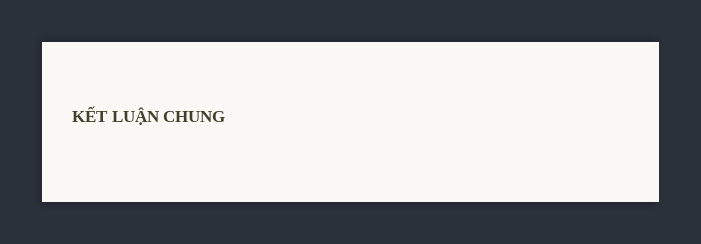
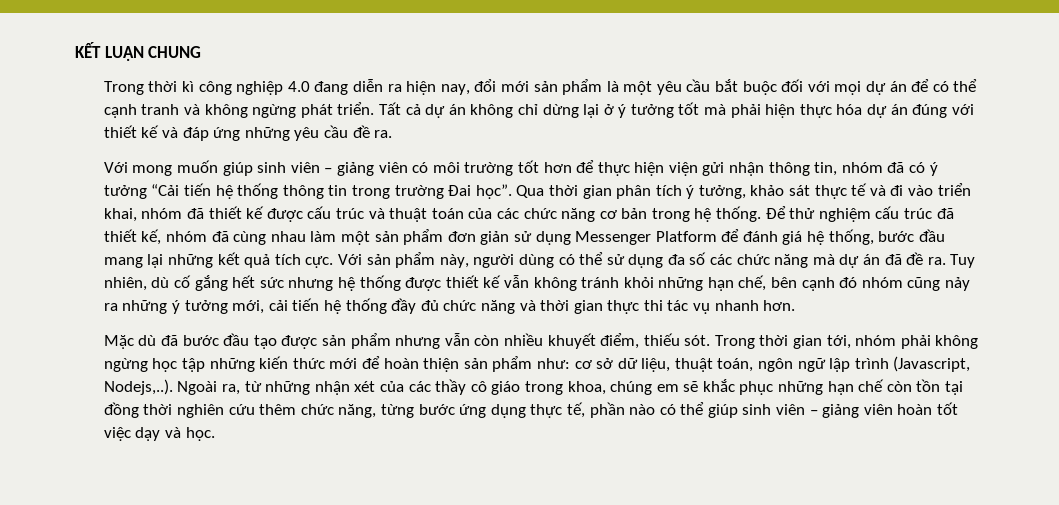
+ Trong thời kì công nghiệp 4.0 đang diễn ra hiện nay, đổi mới sản phẩm là một yêu cầu bắt buộc đối với mọi dự án để có thể cạnh tranh và không ngừng phát triển. Tất cả dự án không chỉ dừng lại ở ý tưởng tốt mà phải hiện thực hóa dự án đúng với thiết kế và đáp ứng những yêu cầu đề ra.
+ Với mong muốn giúp sinh viên – giảng viên có môi trường tốt hơn để thực hiện viện gửi nhận thông tin, nhóm đã có ý tưởng “Cải tiến hệ thống thông tin trong trường Đai học”. Qua thời gian phân tích ý tưởng, khảo sát thực tế và đi vào triển khai, nhóm đã thiết kế được cấu trúc và thuật toán của các chức năng cơ bản trong hệ thống. Để thử nghiệm cấu trúc đã thiết kế, nhóm đã cùng nhau làm một sản phẩm đơn giản sử dụng Messenger Platform để đánh giá hệ thống, bước đầu mang lại những kết quả tích cực. Với sản phẩm này, người dùng có thể sử dụng đa số các chức năng mà dự án đã đề ra. Tuy nhiên, dù cố gắng hết sức nhưng hệ thống được thiết kế vẫn không tránh khỏi những hạn chế, bên cạnh đó nhóm cũng nảy ra những ý tưởng mới, cải tiến hệ thống đầy đủ chức năng và thời gian thực thi tác vụ nhanh hơn.
+ Mặc dù đã bước đầu tạo được sản phẩm nhưng vẫn còn nhiều khuyết điểm, thiếu sót. Trong thời gian tới, nhóm phải không ngừng học tập những kiến thức mới để hoàn thiện sản phẩm như: cơ sở dữ liệu, thuật toán, ngôn ngữ lập trình (Javascript, Nodejs,..). Ngoài ra, từ những nhận xét của các thầy cô giáo trong khoa, chúng em sẽ khắc phục những hạn chế còn tồn tại đồng thời nghiên cứu thêm chức năng, từng bước ứng dụng thực tế, phần nào có thể giúp sinh viên – giảng viên hoàn tốt việc dạy và học.

